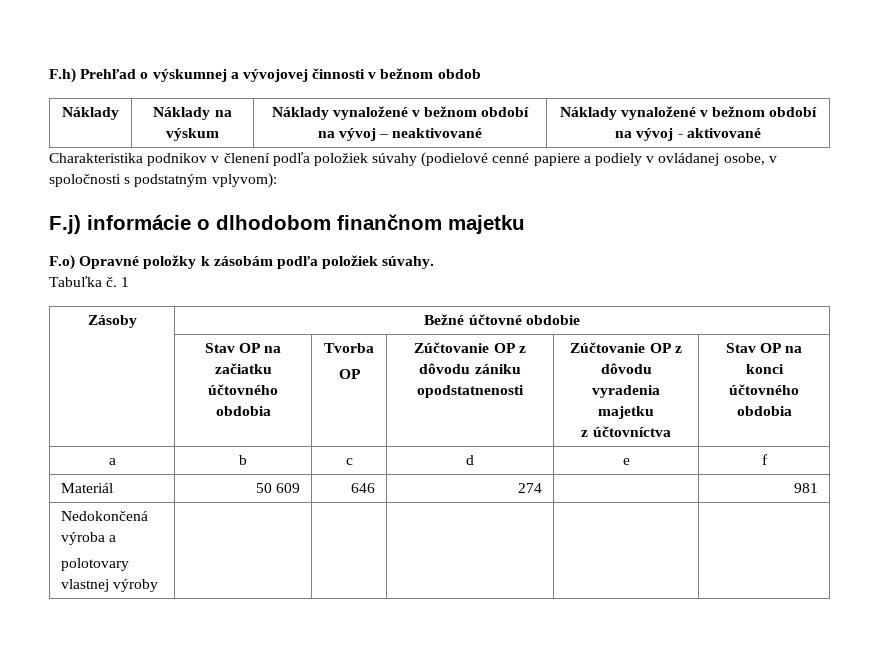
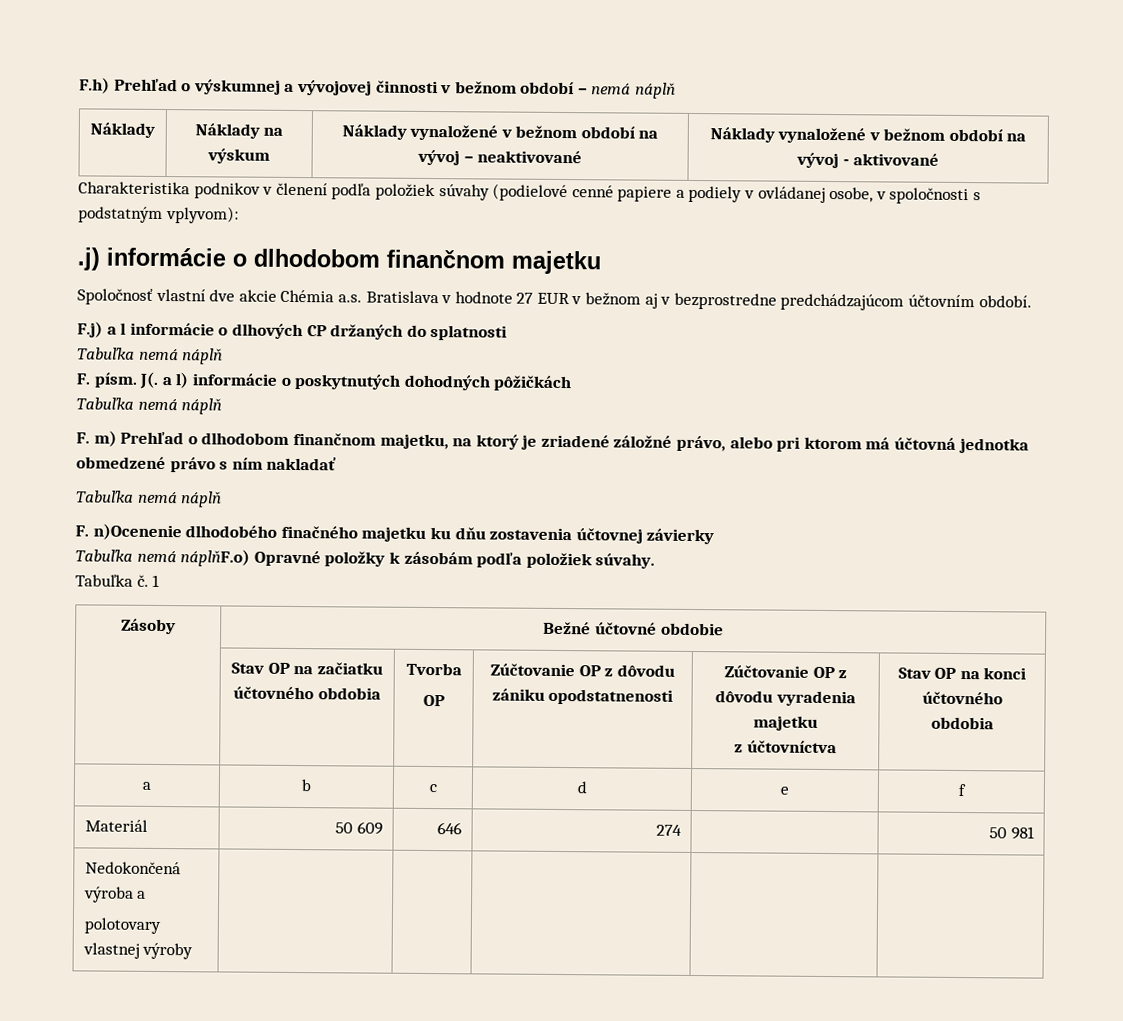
- F.h) Prehľad o výskumnej a vývojovej činnosti v bežnom obdob
+ F.h) Prehľad o výskumnej a vývojovej činnosti v bežnom období – nemá náplň
- F.j) informácie o dlhodobom finančnom majetku
+ .j) informácie o dlhodobom finančnom majetku
- F.o) Opravné položky k zásobám podľa položiek súvahy.
+ Spoločnosť vlastní dve akcie Chémia a.s. Bratislava v hodnote 27 EUR v bežnom aj v bezprostredne predchádzajúcom účtovním období.
+ F.j) a l informácie o dlhových CP držaných do splatnosti
+ Tabuľka nemá náplň
+ F. písm. J(. a l) informácie o poskytnutých dohodných pôžičkách
+ Tabuľka nemá náplň
+ F. m) Prehľad o dlhodobom finančnom majetku, na ktorý je zriadené záložné právo, alebo pri ktorom má účtovná jednotka obmedzené právo s ním nakladať
+ Tabuľka nemá náplň
+ F. n)Ocenenie dlhodobého finačného majetku ku dňu zostavenia účtovnej závierky
+ Tabuľka nemá náplňF.o) Opravné položky k zásobám podľa položiek súvahy.
- Materiál | 50 609 | 646 | 274 | | 981
+ Materiál | 50 609 | 646 | 274 | | 50 981

